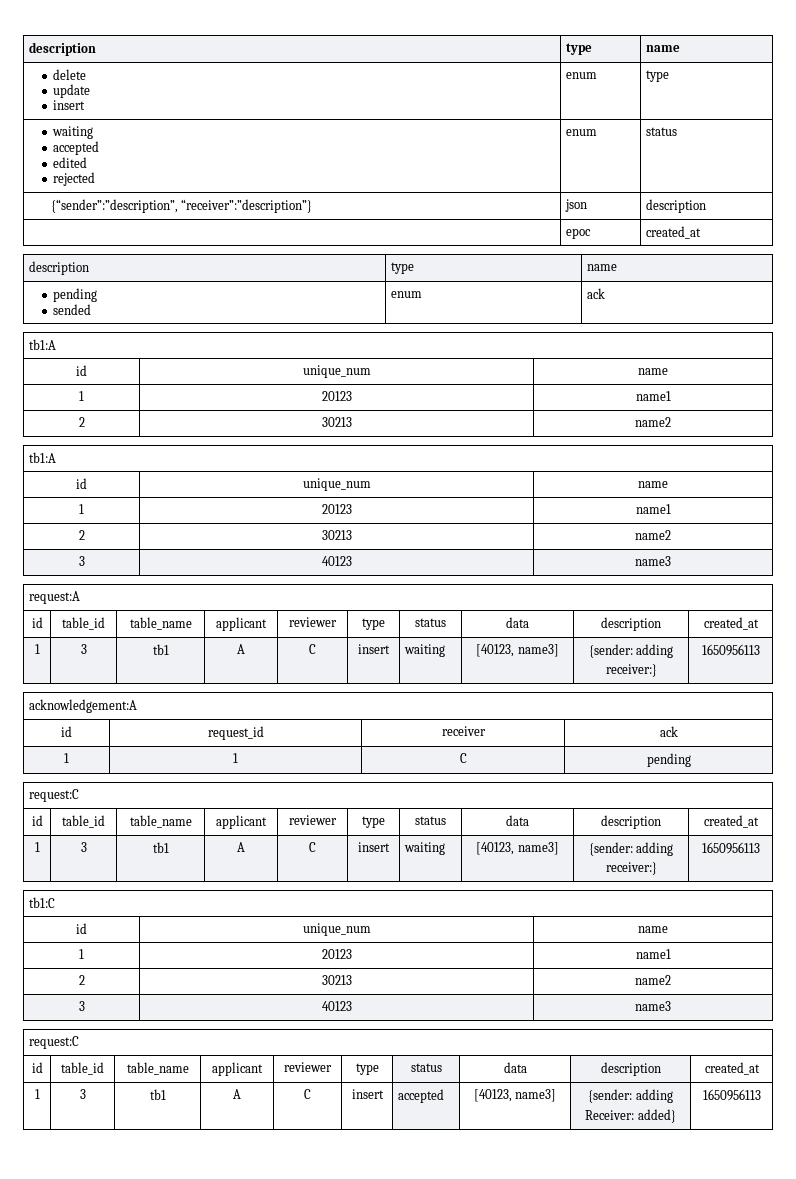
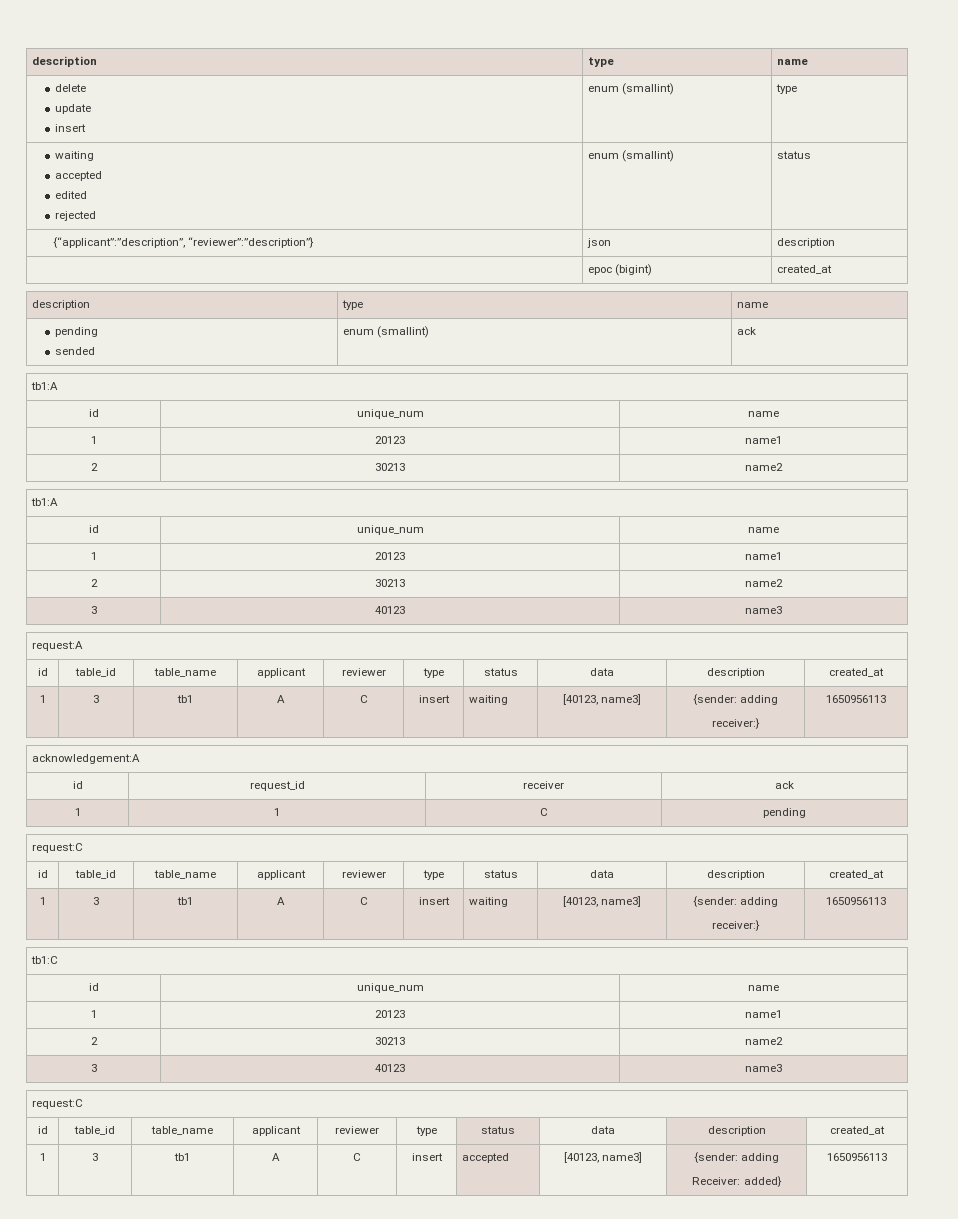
  delete
  update
- insert | enum | type
+ insert | enum (smallint) | type
  waiting
  accepted
  edited
- rejected | enum | status
+ rejected | enum (smallint) | status
- {“sender”:”description”, “receiver”:”description”} | json | description
+ {“applicant”:”description”, “reviewer”:”description”} | json | description
- | epoc | created_at
+ | epoc (bigint) | created_at
  description | type | name
  pending
- sended | enum | ack
+ sended | enum (smallint) | ack

